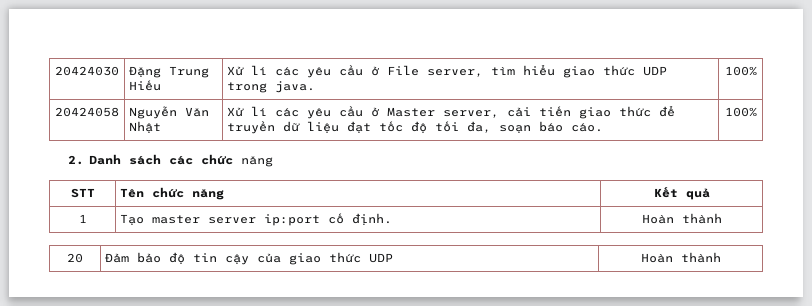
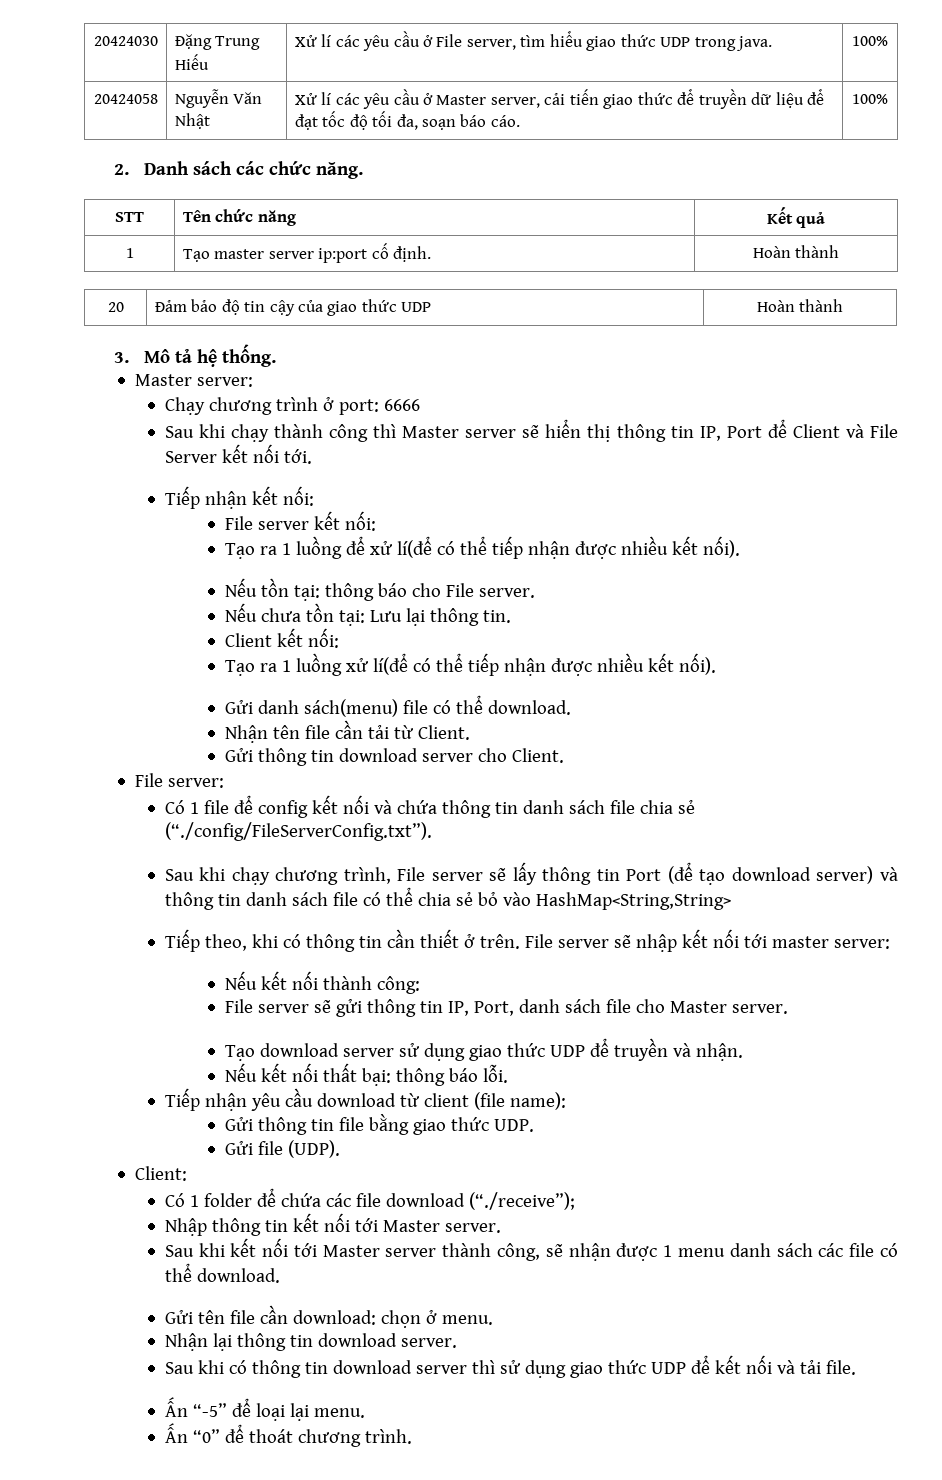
- 20424058 | Nguyễn Văn Nhật | Xử lí các yêu cầu ở Master server, cải tiến giao thức để truyền dữ liệu đạt tốc độ tối đa, soạn báo cáo. | 100%
+ 20424058 | Nguyễn Văn Nhật | Xử lí các yêu cầu ở Master server, cải tiến giao thức để truyền dữ liệu để đạt tốc độ tối đa, soạn báo cáo. | 100%
- 2. Danh sách các chức năng
+ 2. Danh sách các chức năng.
+ 3. Mô tả hệ thống.
+ Master server:
+ Chạy chương trình ở port: 6666
+ Sau khi chạy thành công thì Master server sẽ hiển thị thông tin IP, Port để Client và File Server kết nối tới.
+ Tiếp nhận kết nối:
+ File server kết nối:
+ Tạo ra 1 luồng để xử lí(để có thể tiếp nhận được nhiều kết nối).
+ Nếu tồn tại: thông báo cho File server.
+ Nếu chưa tồn tại: Lưu lại thông tin.
+ Client kết nối:
+ Tạo ra 1 luồng xử lí(để có thể tiếp nhận được nhiều kết nối).
+ Gửi danh sách(menu) file có thể download.
+ Nhận tên file cần tải từ Client.
+ Gửi thông tin download server cho Client.
+ File server:
+ Có 1 file để config kết nối và chứa thông tin danh sách file chia sẻ (“./config/FileServerConfig.txt”).
+ Sau khi chạy chương trình, File server sẽ lấy thông tin Port (để tạo download server) và thông tin danh sách file có thể chia sẻ bỏ vào HashMap<String,String>
+ Tiếp theo, khi có thông tin cần thiết ở trên. File server sẽ nhập kết nối tới master server:
+ Nếu kết nối thành công:
+ File server sẽ gửi thông tin IP, Port, danh sách file cho Master server.
+ Tạo download server sử dụng giao thức UDP để truyền và nhận.
+ Nếu kết nối thất bại: thông báo lỗi.
+ Tiếp nhận yêu cầu download từ client (file name):
+ Gửi thông tin file bằng giao thức UDP.
+ Gửi file (UDP).
+ Client:
+ Có 1 folder để chứa các file download (“./receive”);
+ Nhập thông tin kết nối tới Master server.
+ Sau khi kết nối tới Master server thành công, sẽ nhận được 1 menu danh sách các file có thể download.
+ Gửi tên file cần download: chọn ở menu.
+ Nhận lại thông tin download server.
+ Sau khi có thông tin download server thì sử dụng giao thức UDP để kết nối và tải file.
+ Ấn “-5” để loại lại menu.
+ Ấn “0” để thoát chương trình.

